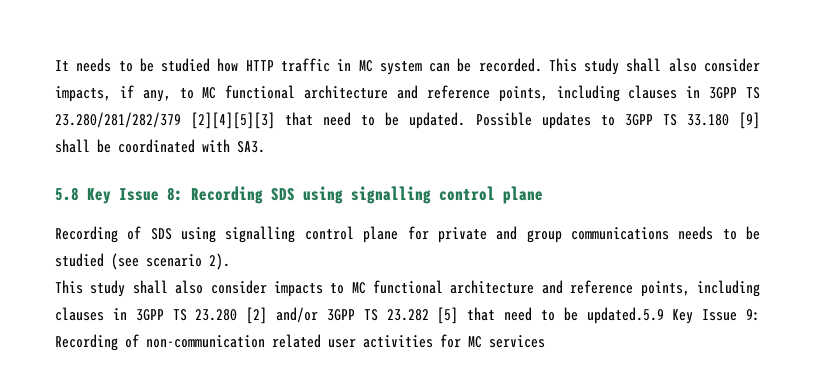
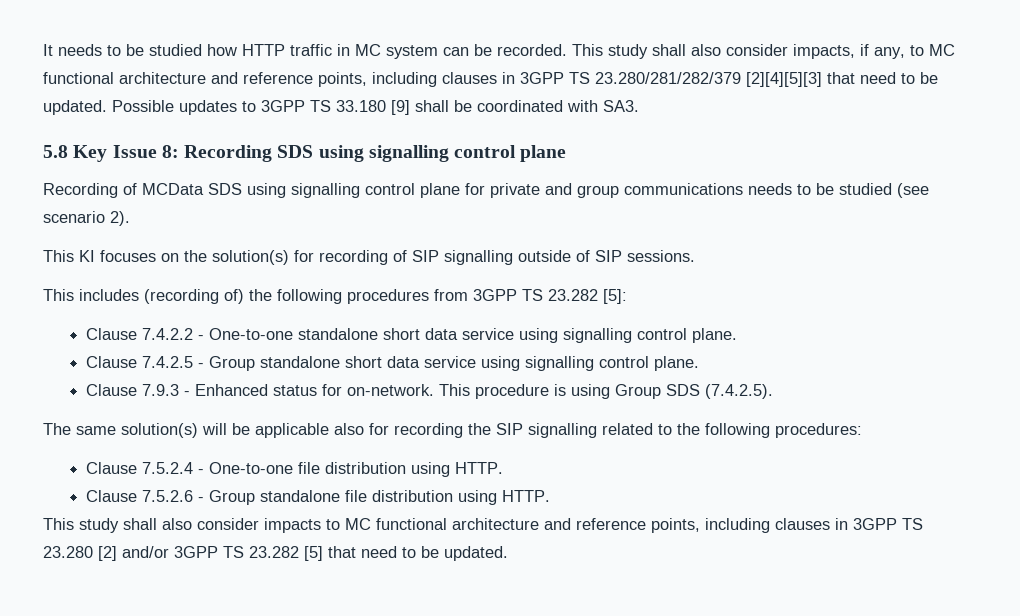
- Recording of SDS using signalling control plane for private and group communications needs to be studied (see scenario 2).
+ Recording of MCData SDS using signalling control plane for private and group communications needs to be studied (see scenario 2).
+ This KI focuses on the solution(s) for recording of SIP signalling outside of SIP sessions.
+ This includes (recording of) the following procedures from 3GPP TS 23.282 [5]:
+ Clause 7.4.2.2 - One-to-one standalone short data service using signalling control plane.
+ Clause 7.4.2.5 - Group standalone short data service using signalling control plane.
+ Clause 7.9.3 - Enhanced status for on-network. This procedure is using Group SDS (7.4.2.5).
+ The same solution(s) will be applicable also for recording the SIP signalling related to the following procedures:
+ Clause 7.5.2.4 - One-to-one file distribution using HTTP.
+ Clause 7.5.2.6 - Group standalone file distribution using HTTP.
- This study shall also consider impacts to MC functional architecture and reference points, including clauses in 3GPP TS 23.280 [2] and/or 3GPP TS 23.282 [5] that need to be updated.5.9 Key Issue 9: Recording of non-communication related user activities for MC services
+ This study shall also consider impacts to MC functional architecture and reference points, including clauses in 3GPP TS 23.280 [2] and/or 3GPP TS 23.282 [5] that need to be updated.

